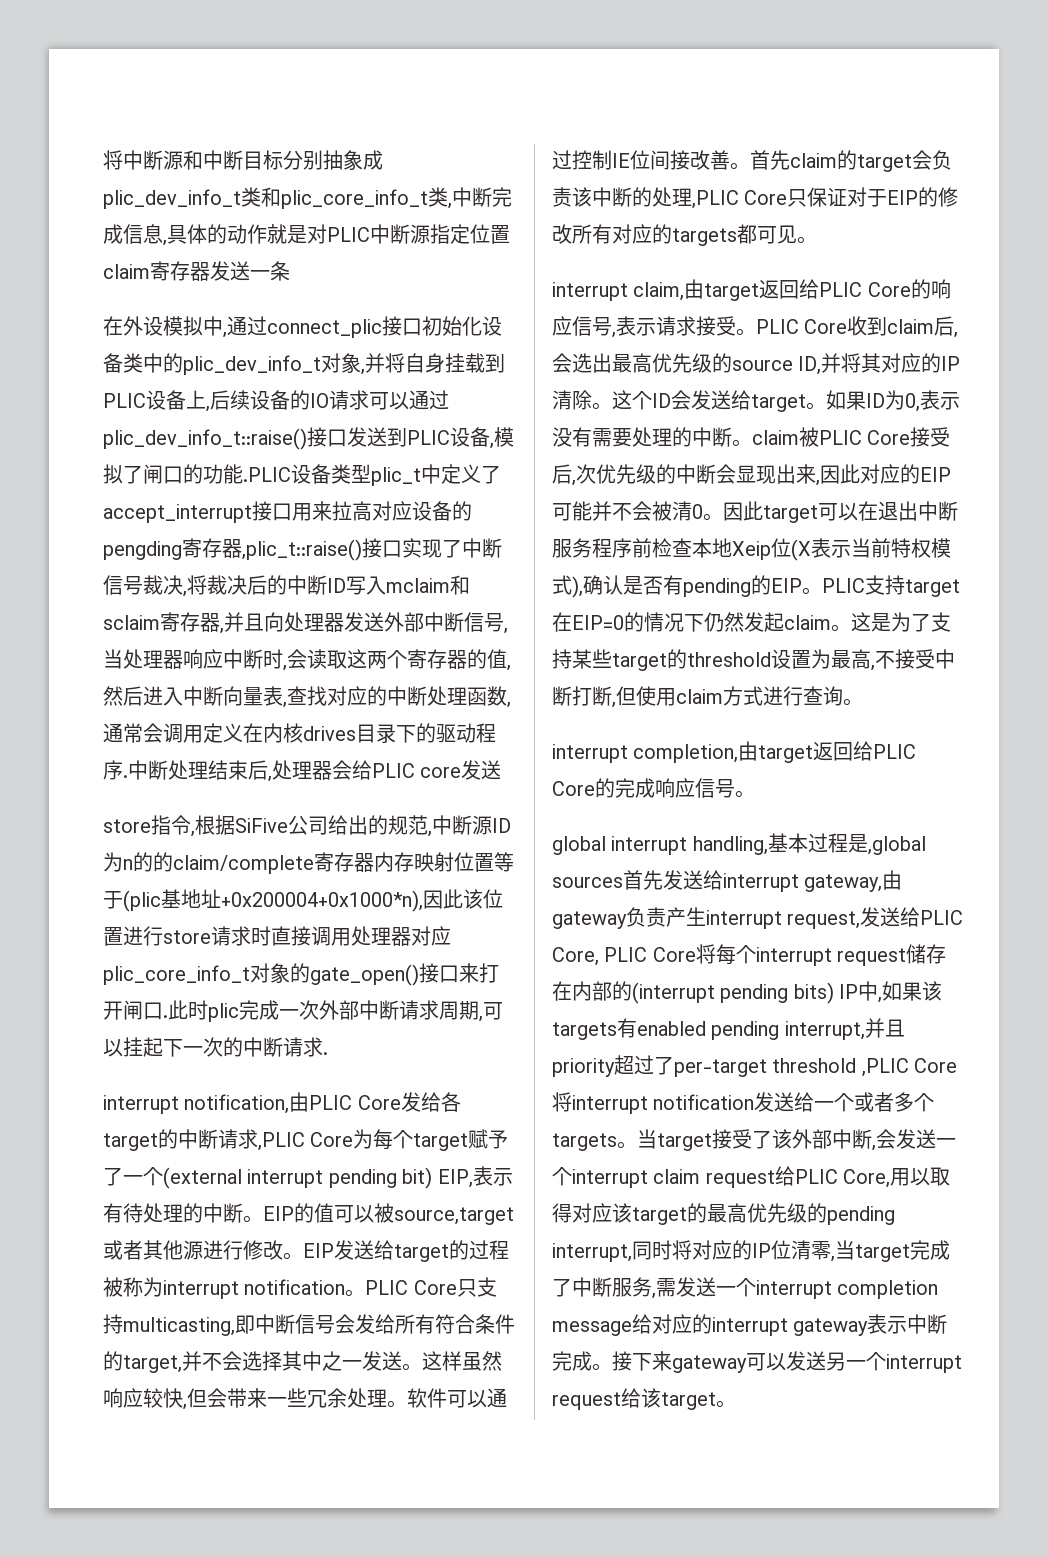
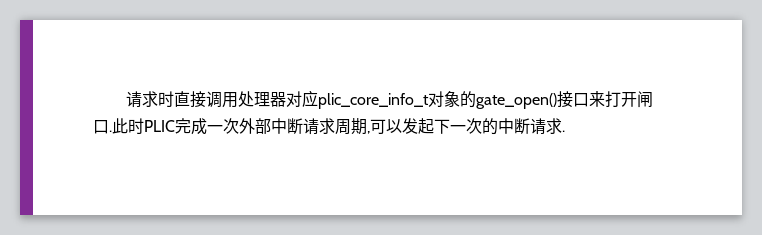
- 将中断源和中断目标分别抽象成plic_dev_info_t类和plic_core_info_t类,中断完成信息,具体的动作就是对PLIC中断源指定位置claim寄存器发送一条
- 在外设模拟中,通过connect_plic接口初始化设备类中的plic_dev_info_t对象,并将自身挂载到PLIC设备上,后续设备的IO请求可以通过plic_dev_info_t::raise()接口发送到PLIC设备,模拟了闸口的功能.PLIC设备类型plic_t中定义了accept_interrupt接口用来拉高对应设备的pengding寄存器,plic_t::raise()接口实现了中断信号裁决,将裁决后的中断ID写入mclaim和sclaim寄存器,并且向处理器发送外部中断信号,当处理器响应中断时,会读取这两个寄存器的值,然后进入中断向量表,查找对应的中断处理函数,通常会调用定义在内核drives目录下的驱动程序.中断处理结束后,处理器会给PLIC core发送
- store指令,根据SiFive公司给出的规范,中断源ID为n的的claim/complete寄存器内存映射位置等于(plic基地址+0x200004+0x1000*n),因此该位置进行store请求时直接调用处理器对应plic_core_info_t对象的gate_open()接口来打开闸口.
+ 请求时直接调用处理器对应plic_core_info_t对象的gate_open()接口来打开闸口.
- 此时plic完成一次外部中断请求周期,可以挂起下一次的中断请求.
+ 此时PLIC完成一次外部中断请求周期,可以发起下一次的中断请求.
- interrupt notification,由PLIC Core发给各target的中断请求,PLIC Core为每个target赋予了一个(external interrupt pending bit) EIP,表示有待处理的中断。EIP的值可以被source,target或者其他源进行修改。EIP发送给target的过程被称为interrupt notification。PLIC Core只支持multicasting,即中断信号会发给所有符合条件的target,并不会选择其中之一发送。这样虽然响应较快,但会带来一些冗余处理。软件可以通过控制IE位间接改善。首先claim的target会负责该中断的处理,PLIC Core只保证对于EIP的修改所有对应的targets都可见。
- interrupt claim,由target返回给PLIC Core的响应信号,表示请求接受。PLIC Core收到claim后,会选出最高优先级的source ID,并将其对应的IP清除。这个ID会发送给target。如果ID为0,表示没有需要处理的中断。claim被PLIC Core接受后,次优先级的中断会显现出来,因此对应的EIP可能并不会被清0。因此target可以在退出中断服务程序前检查本地Xeip位(X表示当前特权模式),确认是否有pending的EIP。PLIC支持target在EIP=0的情况下仍然发起claim。这是为了支持某些target的threshold设置为最高,不接受中断打断,但使用claim方式进行查询。
- interrupt completion,由target返回给PLIC Core的完成响应信号。
- global interrupt handling,基本过程是,global sources首先发送给interrupt gateway,由gateway负责产生interrupt request,发送给PLIC Core, PLIC Core将每个interrupt request储存在内部的(interrupt pending bits) IP中,如果该targets有enabled pending interrupt,并且priority超过了per-target threshold ,PLIC Core将interrupt notification发送给一个或者多个targets。当target接受了该外部中断,会发送一个interrupt claim request给PLIC Core,用以取得对应该target的最高优先级的pending interrupt,同时将对应的IP位清零,当target完成了中断服务,需发送一个interrupt completion message给对应的interrupt gateway表示中断完成。接下来gateway可以发送另一个interrupt request给该target。

